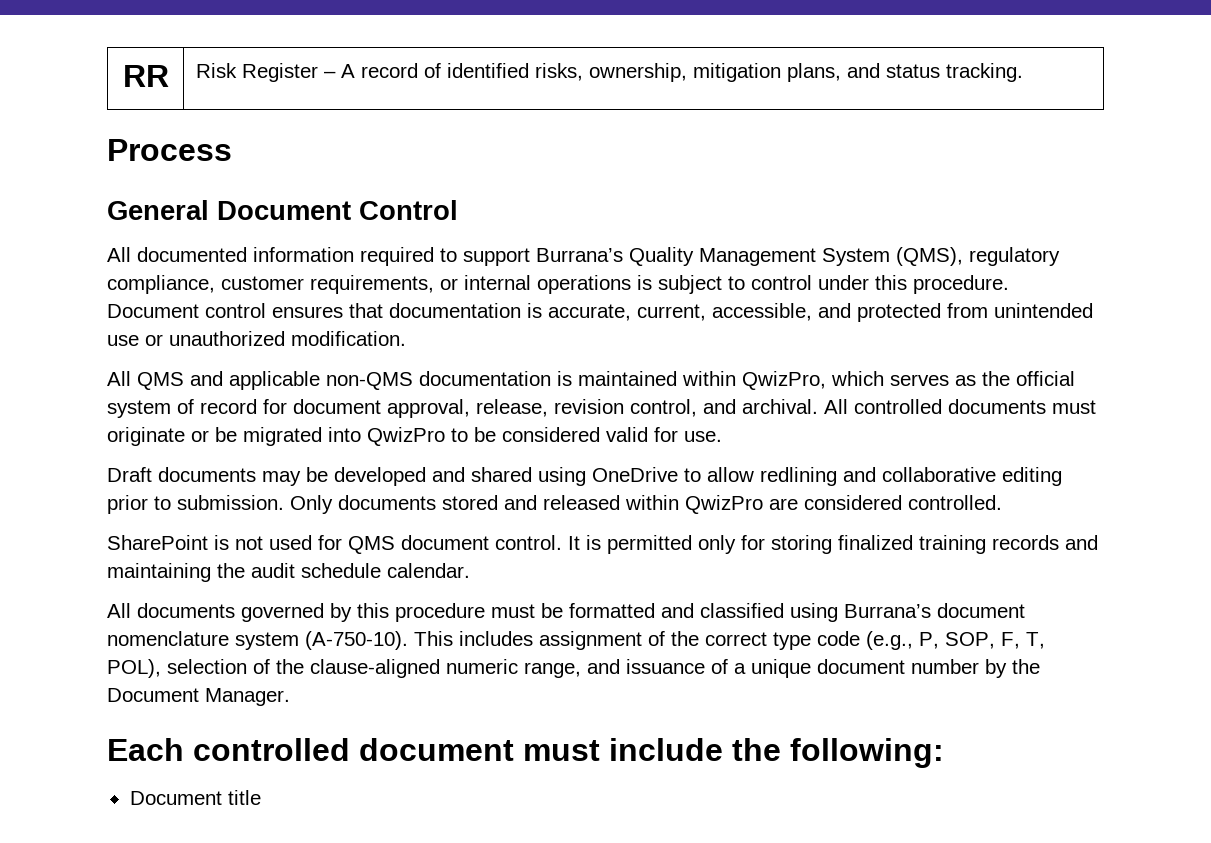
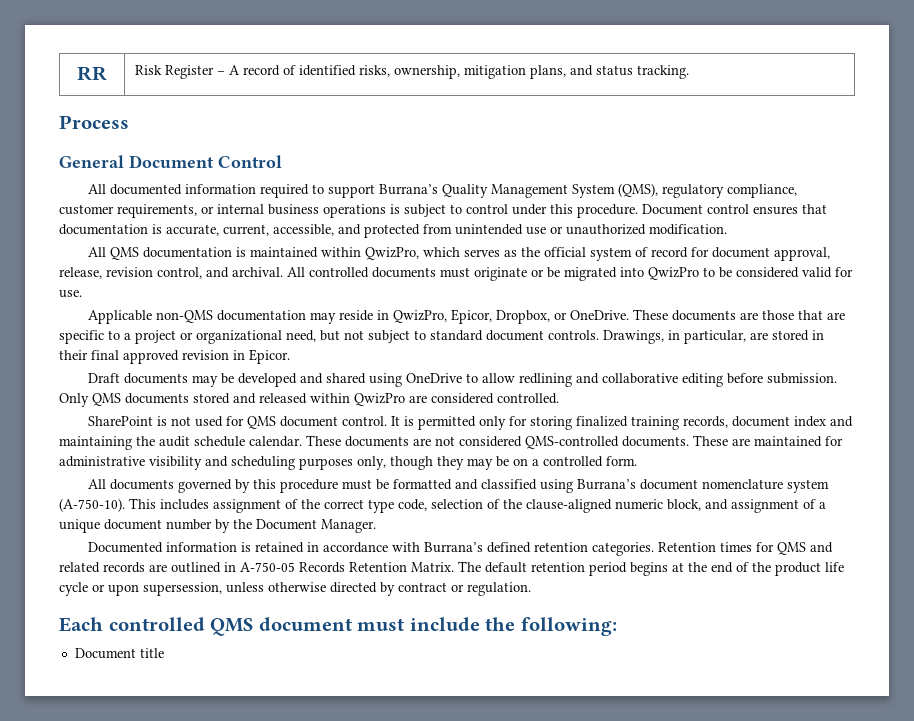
- All documented information required to support Burrana’s Quality Management System (QMS), regulatory compliance, customer requirements, or internal operations is subject to control under this procedure.
+ All documented information required to support Burrana’s Quality Management System (QMS), regulatory compliance, customer requirements, or internal business operations is subject to control under this procedure.
- All QMS and applicable non-QMS documentation is maintained within QwizPro, which serves as the official system of record for document approval, release, revision control, and archival.
+ All QMS documentation is maintained within QwizPro, which serves as the official system of record for document approval, release, revision control, and archival.
+ Applicable non-QMS documentation may reside in QwizPro, Epicor, Dropbox, or OneDrive. These documents are those that are specific to a project or organizational need, but not subject to standard document controls. Drawings, in particular, are stored in their final approved revision in Epicor.
- Draft documents may be developed and shared using OneDrive to allow redlining and collaborative editing prior to submission.
+ Draft documents may be developed and shared using OneDrive to allow redlining and collaborative editing before submission.
- Only documents stored and released within QwizPro are considered controlled.
+ Only QMS documents stored and released within QwizPro are considered controlled.
- It is permitted only for storing finalized training records and maintaining the audit schedule calendar.
+ It is permitted only for storing finalized training records, document index and maintaining the audit schedule calendar. These documents are not considered QMS-controlled documents. These are maintained for administrative visibility and scheduling purposes only, though they may be on a controlled form.
- This includes assignment of the correct type code (e.g., P, SOP, F, T, POL), selection of the clause-aligned numeric range, and issuance of a unique document number by the Document Manager.
+ This includes assignment of the correct type code, selection of the clause-aligned numeric block, and assignment of a unique document number by the Document Manager.
+ Documented information is retained in accordance with Burrana’s defined retention categories. Retention times for QMS and related records are outlined in A-750-05 Records Retention Matrix. The default retention period begins at the end of the product life cycle or upon supersession, unless otherwise directed by contract or regulation.
- Each controlled document must include the following:
+ Each controlled QMS document must include the following:

